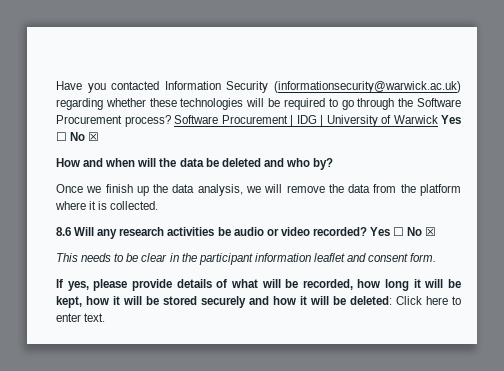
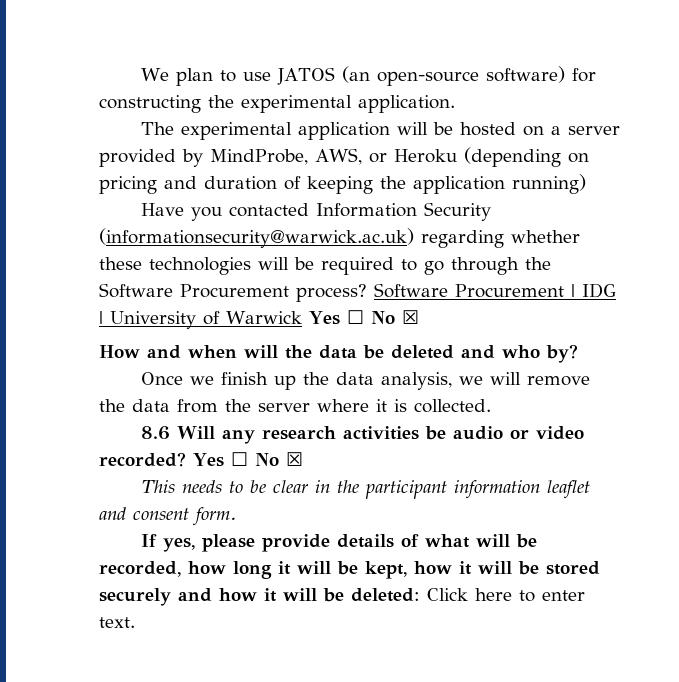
+ We plan to use JATOS (an open-source software) for constructing the experimental application.
+ The experimental application will be hosted on a server provided by MindProbe, AWS, or Heroku (depending on pricing and duration of keeping the application running)
- Once we finish up the data analysis, we will remove the data from the platform where it is collected.
+ Once we finish up the data analysis, we will remove the data from the server where it is collected.

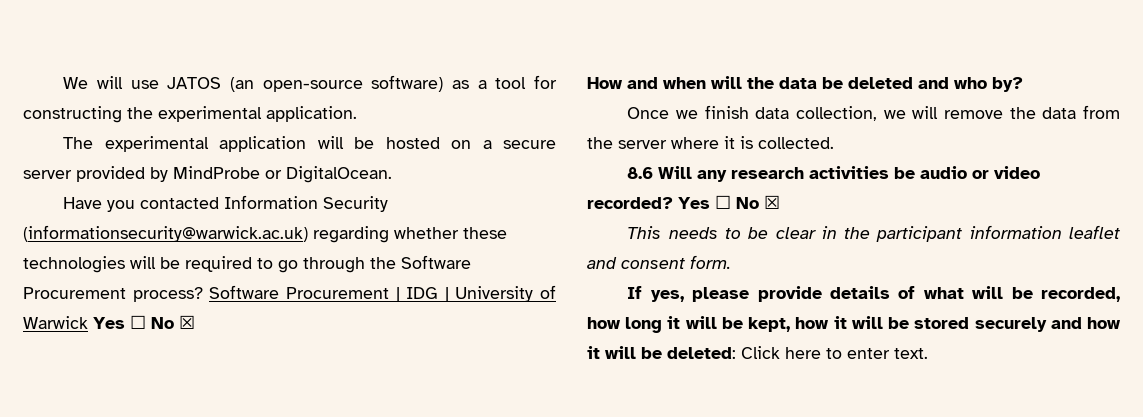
- We plan to use JATOS (an open-source software) for constructing the experimental application.
+ We will use JATOS (an open-source software) as a tool for constructing the experimental application.
- The experimental application will be hosted on a server provided by MindProbe, AWS, or Heroku (depending on pricing and duration of keeping the application running)
+ The experimental application will be hosted on a secure server provided by MindProbe or DigitalOcean.
- Once we finish up the data analysis, we will remove the data from the server where it is collected.
+ Once we finish data collection, we will remove the data from the server where it is collected.

